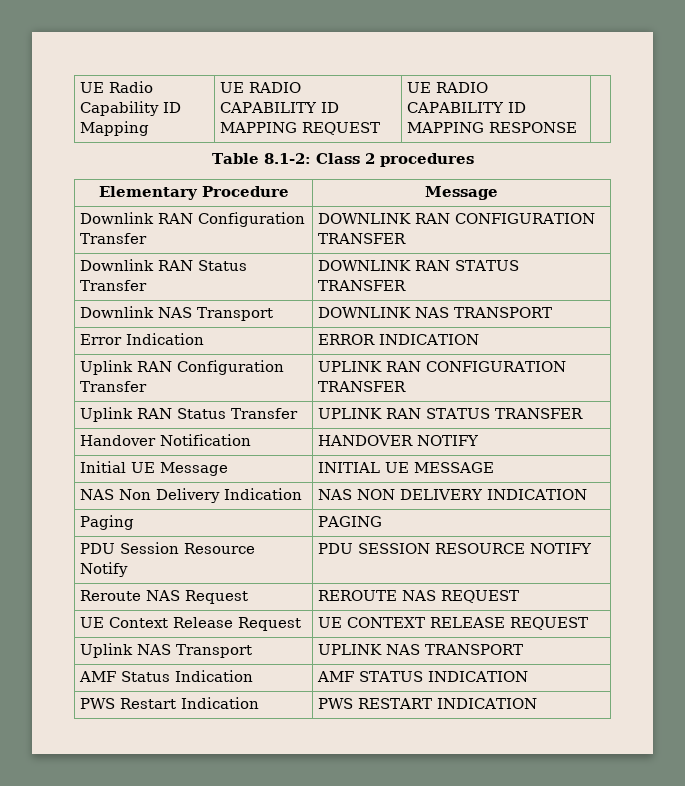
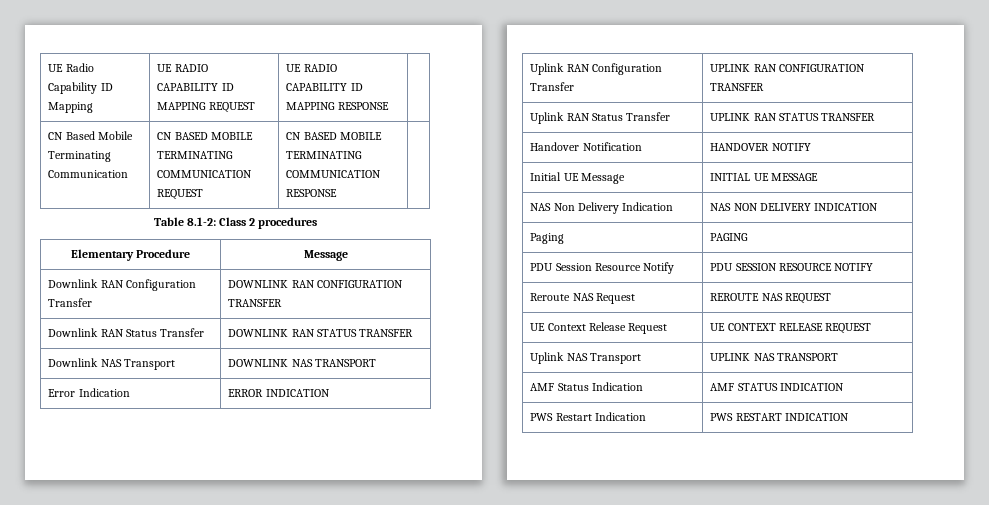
+ CN Based Mobile Terminating Communication | CN BASED MOBILE TERMINATING COMMUNICATION REQUEST | CN BASED MOBILE TERMINATING COMMUNICATION RESPONSE |

